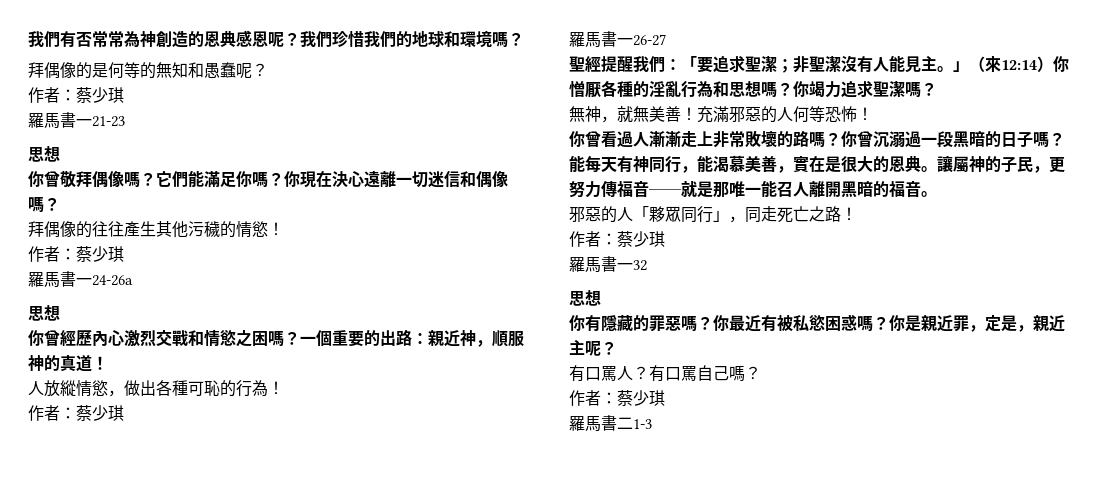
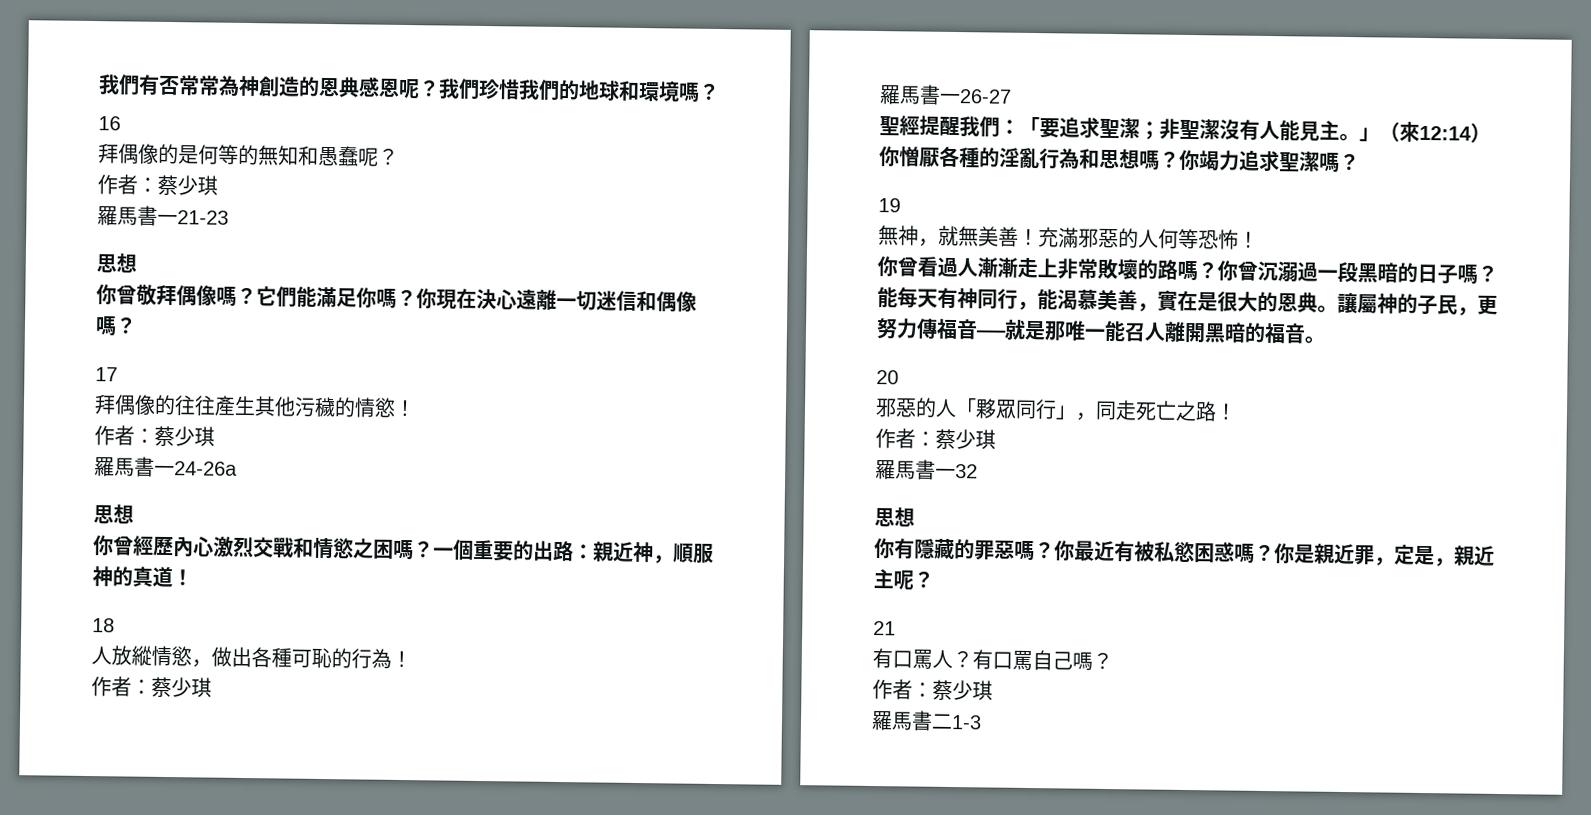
+ 16
+ 17
+ 18
+ 19
+ 20
+ 21

